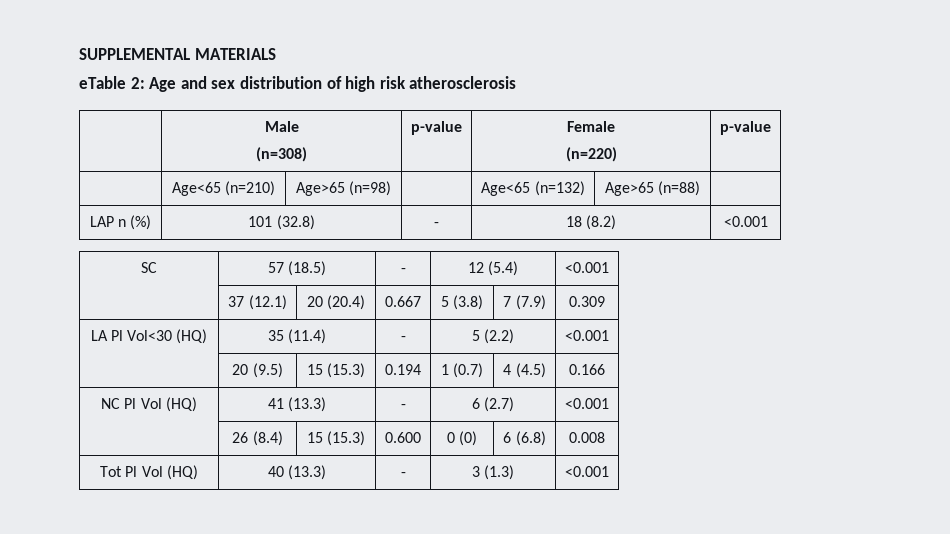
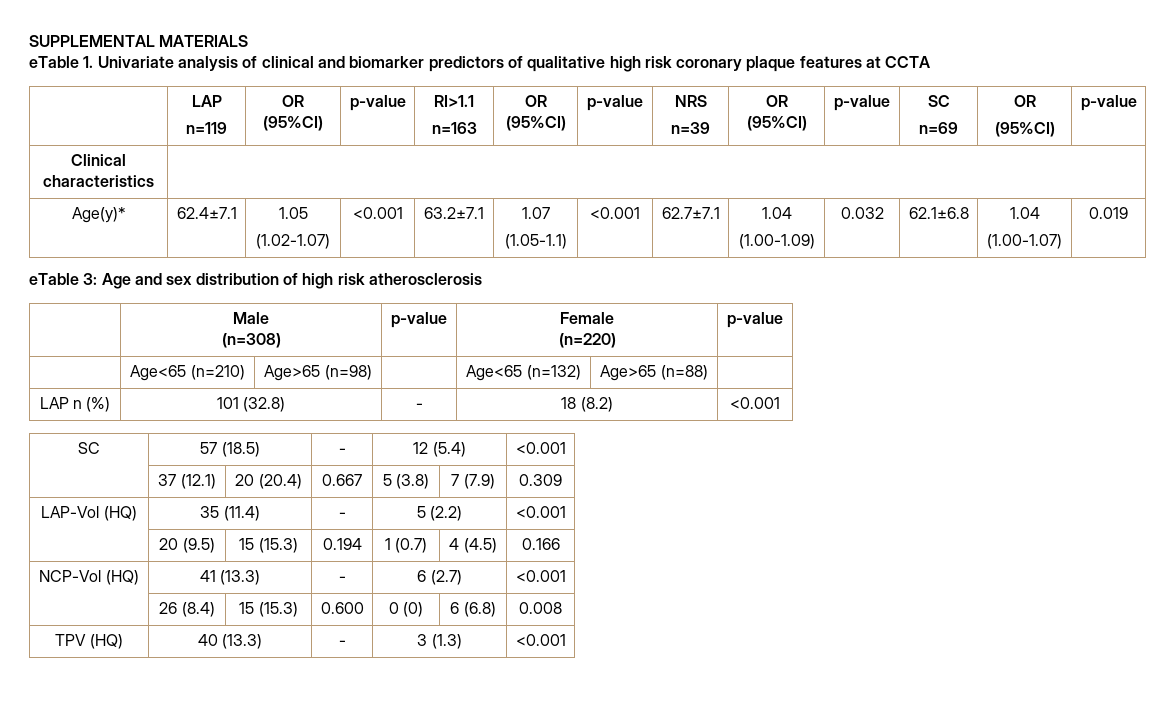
- eTable 2: Age and sex distribution of high risk atherosclerosis
+ eTable 1. Univariate analysis of clinical and biomarker predictors of qualitative high risk coronary plaque features at CCTA
+ | LAP
+ n=119 | OR (95%CI) | p-value | RI>1.1
+ n=163 | OR (95%CI) | p-value | NRS
+ n=39 | OR (95%CI) | p-value | SC
+ n=69 | OR
+ (95%CI) | p-value
+ Clinical characteristics |
+ Age(y)* | 62.4±7.1 | 1.05
+ (1.02-1.07) | <0.001 | 63.2±7.1 | 1.07
+ (1.05-1.1) | <0.001 | 62.7±7.1 | 1.04
+ (1.00-1.09) | 0.032 | 62.1±6.8 | 1.04
+ (1.00-1.07) | 0.019
+ eTable 3: Age and sex distribution of high risk atherosclerosis
- LA Pl Vol<30 (HQ) | 35 (11.4) | - | 5 (2.2) | <0.001
+ LAP-Vol (HQ) | 35 (11.4) | - | 5 (2.2) | <0.001
- NC Pl Vol (HQ) | 41 (13.3) | - | 6 (2.7) | <0.001
+ NCP-Vol (HQ) | 41 (13.3) | - | 6 (2.7) | <0.001
- Tot Pl Vol (HQ) | 40 (13.3) | - | 3 (1.3) | <0.001
+ TPV (HQ) | 40 (13.3) | - | 3 (1.3) | <0.001

